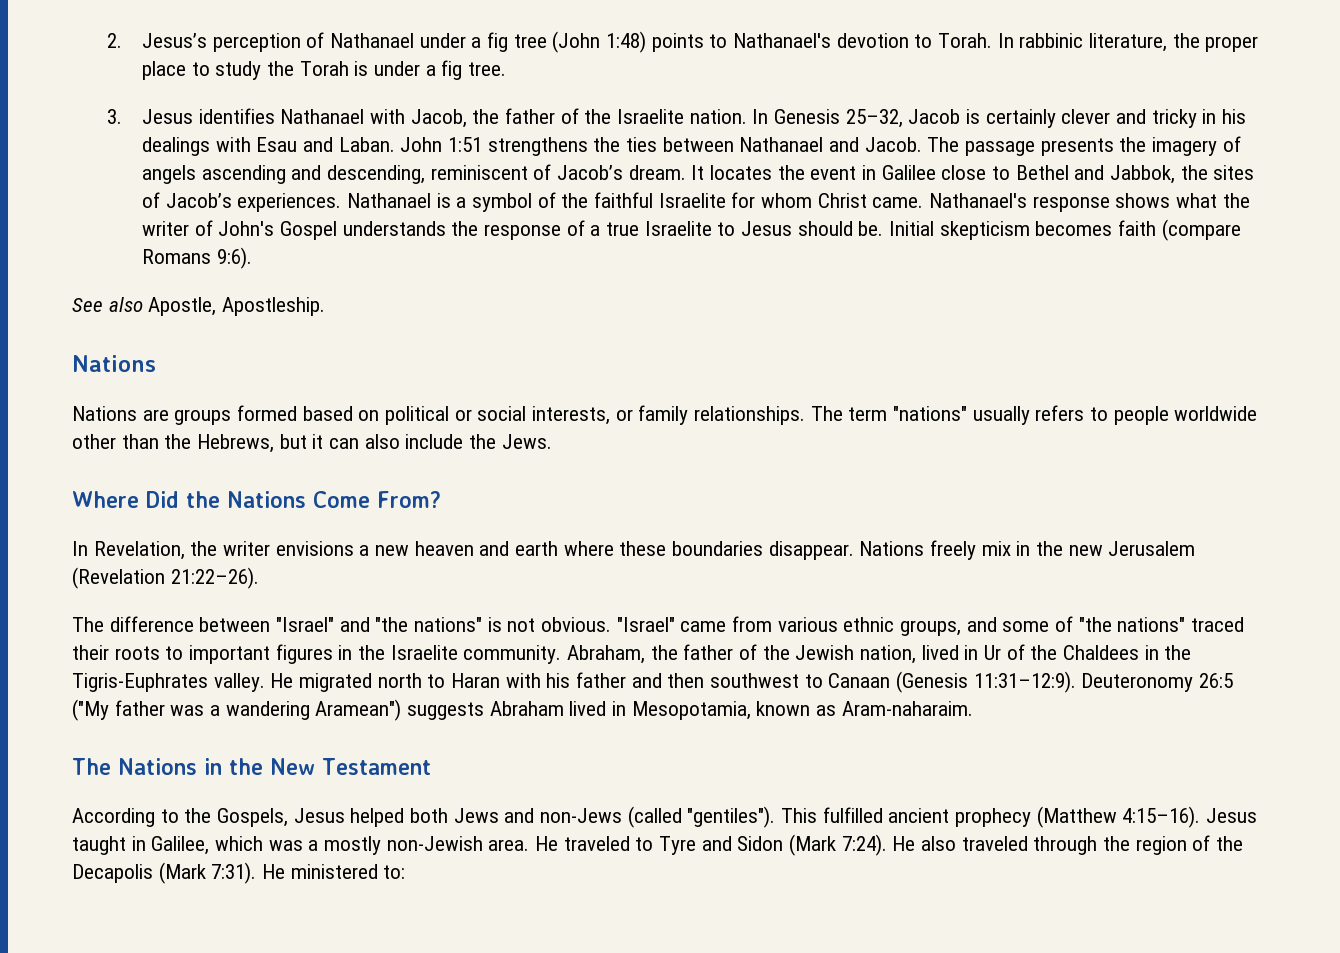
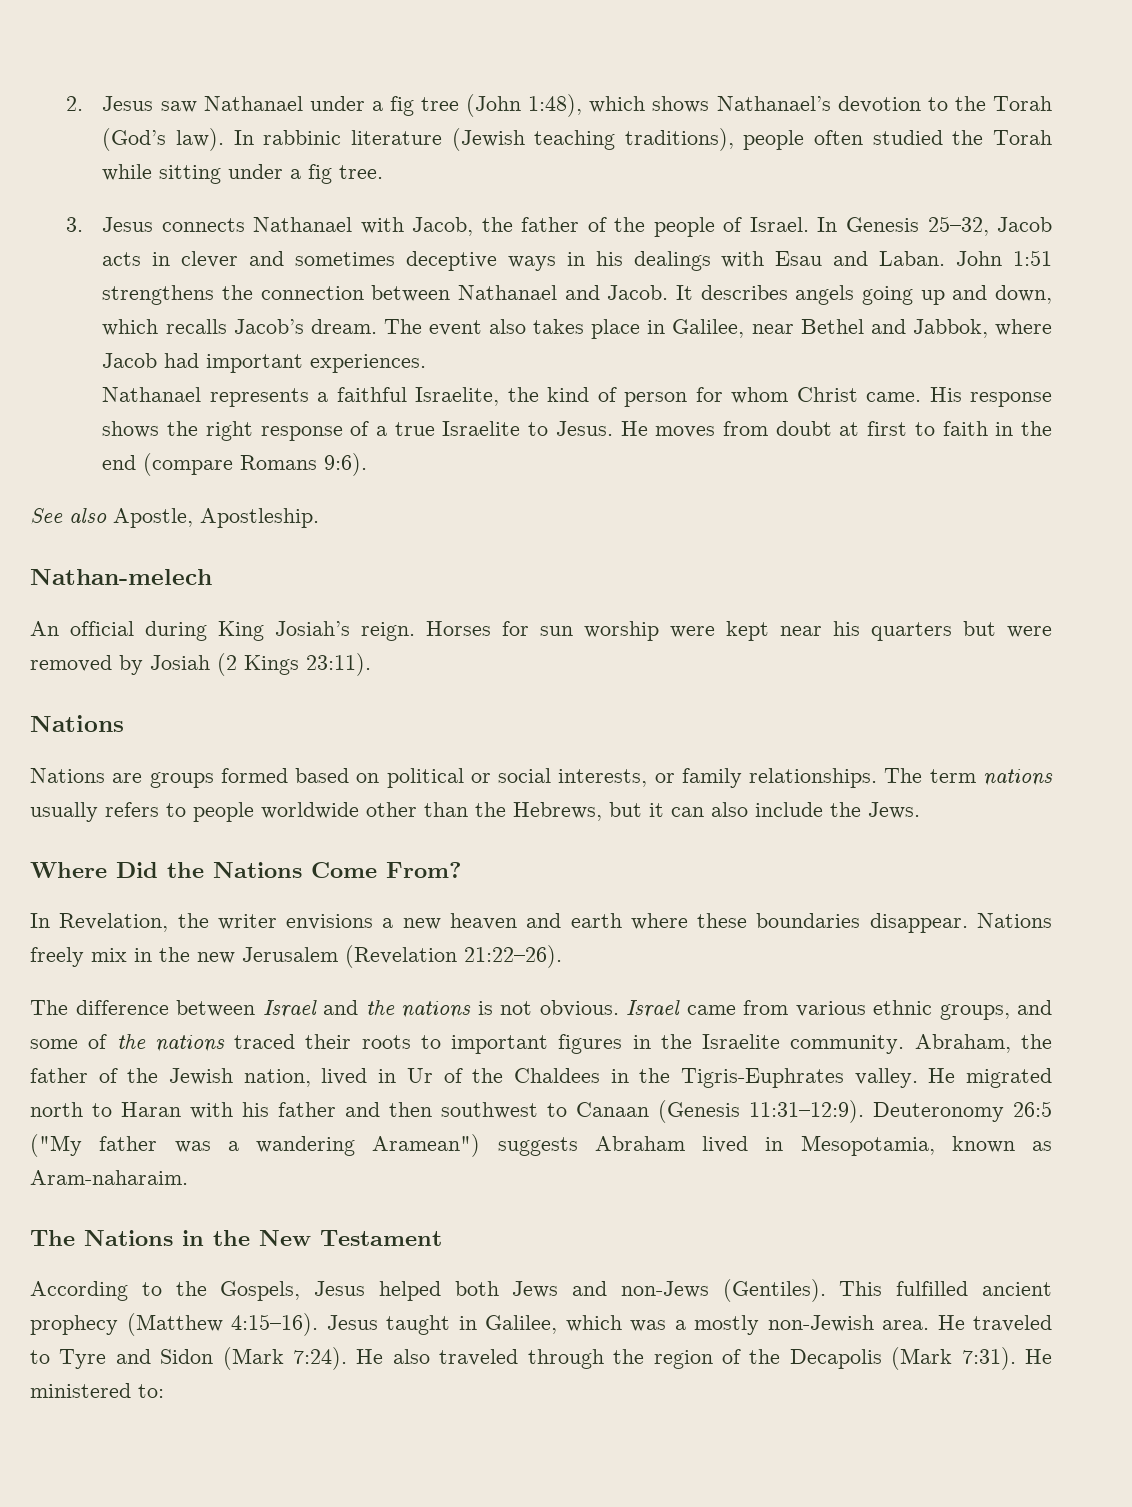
- 2. Jesus’s perception of Nathanael under a fig tree (John 1:48) points to Nathanael's devotion to Torah. In rabbinic literature, the proper place to study the Torah is under a fig tree.
+ 2. Jesus saw Nathanael under a fig tree (John 1:48), which shows Nathanael’s devotion to the Torah (God’s law). In rabbinic literature (Jewish teaching traditions), people often studied the Torah while sitting under a fig tree.
- 3. Jesus identifies Nathanael with Jacob, the father of the Israelite nation.
+ 3. Jesus connects Nathanael with Jacob, the father of the people of Israel.
- In Genesis 25–32, Jacob is certainly clever and tricky in his dealings with Esau and Laban.
+ In Genesis 25–32, Jacob acts in clever and sometimes deceptive ways in his dealings with Esau and Laban.
- John 1:51 strengthens the ties between Nathanael and Jacob.
+ John 1:51 strengthens the connection between Nathanael and Jacob.
- The passage presents the imagery of angels ascending and descending, reminiscent of Jacob’s dream. It locates the event in Galilee close to Bethel and Jabbok, the sites of Jacob’s experiences. Nathanael is a symbol of the faithful Israelite for whom Christ came.
+ It describes angels going up and down, which recalls Jacob’s dream. The event also takes place in Galilee, near Bethel and Jabbok, where Jacob had important experiences.
+ Nathanael represents a faithful Israelite, the kind of person for whom Christ came.
- Nathanael's response shows what the writer of John's Gospel understands the response of a true Israelite to Jesus should be. Initial skepticism becomes faith (compare Romans 9:6).
+ His response shows the right response of a true Israelite to Jesus. He moves from doubt at first to faith in the end (compare Romans 9:6).
+ Nathan-melech
+ An official during King Josiah’s reign. Horses for sun worship were kept near his quarters but were removed by Josiah (2 Kings 23:11).
- The term "nations" usually refers to people worldwide other than the Hebrews, but it can also include the Jews.
+ The term nations usually refers to people worldwide other than the Hebrews, but it can also include the Jews.
- The difference between "Israel" and "the nations" is not obvious.
+ The difference between Israel and the nations is not obvious.
- "Israel" came from various ethnic groups, and some of "the nations" traced their roots to important figures in the Israelite community.
+ Israel came from various ethnic groups, and some of the nations traced their roots to important figures in the Israelite community.
- According to the Gospels, Jesus helped both Jews and non-Jews (called "gentiles").
+ According to the Gospels, Jesus helped both Jews and non-Jews (Gentiles).

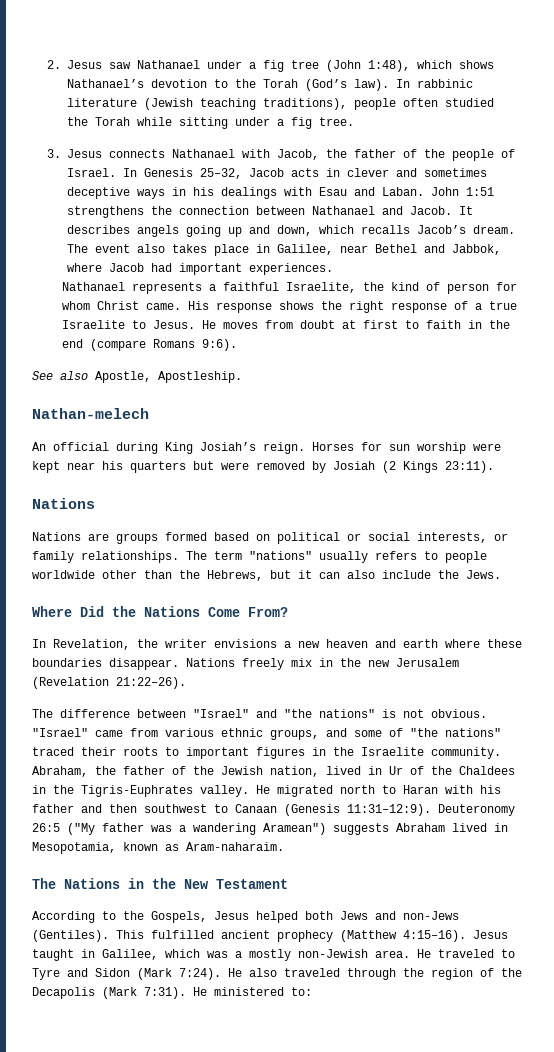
- The term nations usually refers to people worldwide other than the Hebrews, but it can also include the Jews.
+ The term "nations" usually refers to people worldwide other than the Hebrews, but it can also include the Jews.
- The difference between Israel and the nations is not obvious.
+ The difference between "Israel" and "the nations" is not obvious.
- Israel came from various ethnic groups, and some of the nations traced their roots to important figures in the Israelite community.
+ "Israel" came from various ethnic groups, and some of "the nations" traced their roots to important figures in the Israelite community.

